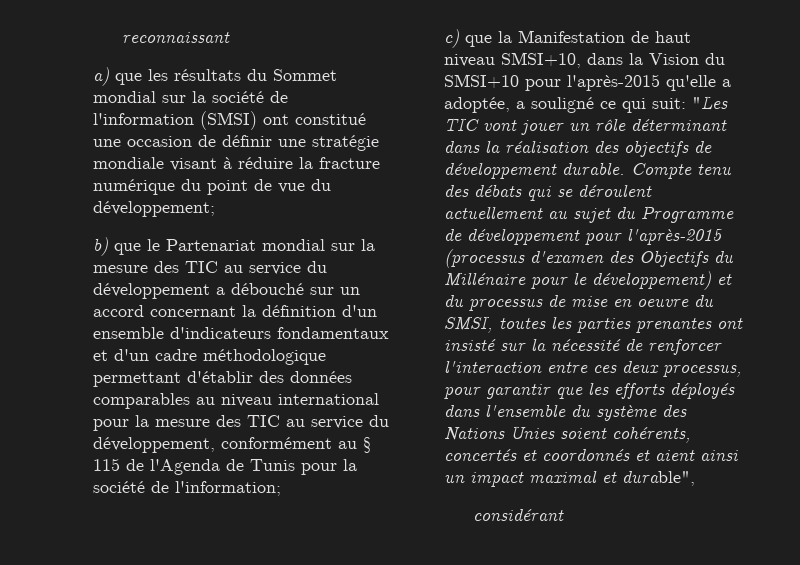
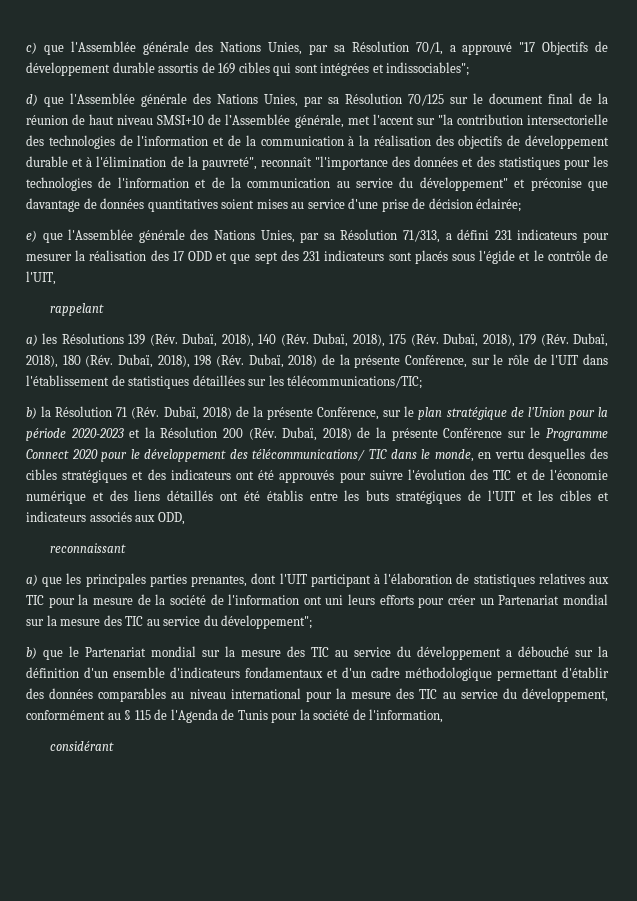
+ c) que l'Assemblée générale des Nations Unies, par sa Résolution 70/1, a approuvé "17 Objectifs de développement durable assortis de 169 cibles qui sont intégrées et indissociables";
+ d) que l'Assemblée générale des Nations Unies, par sa Résolution 70/125 sur le document final de la réunion de haut niveau SMSI+10 de l’Assemblée générale, met l'accent sur "la contribution intersectorielle des technologies de l'information et de la communication à la réalisation des objectifs de développement durable et à l'élimination de la pauvreté", reconnaît "l'importance des données et des statistiques pour les technologies de l'information et de la communication au service du développement" et préconise que davantage de données quantitatives soient mises au service d'une prise de décision éclairée;
+ e) que l'Assemblée générale des Nations Unies, par sa Résolution 71/313, a défini 231 indicateurs pour mesurer la réalisation des 17 ODD et que sept des 231 indicateurs sont placés sous l'égide et le contrôle de l'UIT,
+ rappelant
+ a) les Résolutions 139 (Rév. Dubaï, 2018), 140 (Rév. Dubaï, 2018), 175 (Rév. Dubaï, 2018), 179 (Rév. Dubaï, 2018), 180 (Rév. Dubaï, 2018), 198 (Rév. Dubaï, 2018) de la présente Conférence, sur le rôle de l'UIT dans l'établissement de statistiques détaillées sur les télécommunications/TIC;
+ b) la Résolution 71 (Rév. Dubaï, 2018) de la présente Conférence, sur le plan stratégique de l'Union pour la période 2020-2023 et la Résolution 200 (Rév. Dubaï, 2018) de la présente Conférence sur le Programme Connect 2020 pour le développement des télécommunications/ TIC dans le monde, en vertu desquelles des cibles stratégiques et des indicateurs ont été approuvés pour suivre l'évolution des TIC et de l'économie numérique et des liens détaillés ont été établis entre les buts stratégiques de l'UIT et les cibles et indicateurs associés aux ODD,
  reconnaissant
- a) que les résultats du Sommet mondial sur la société de l'information (SMSI) ont constitué une occasion de définir une stratégie mondiale visant à réduire la fracture numérique du point de vue du développement;
+ a) que les principales parties prenantes, dont l'UIT participant à l'élaboration de statistiques relatives aux TIC pour la mesure de la société de l'information ont uni leurs efforts pour créer un Partenariat mondial sur la mesure des TIC au service du développement";
- b) que le Partenariat mondial sur la mesure des TIC au service du développement a débouché sur un accord concernant la définition d'un ensemble d'indicateurs fondamentaux et d'un cadre méthodologique permettant d'établir des données comparables au niveau international pour la mesure des TIC au service du développement, conformément au § 115 de l'Agenda de Tunis pour la société de l'information;
- c) que la Manifestation de haut niveau SMSI+10, dans la Vision du SMSI+10 pour l'après-2015 qu'elle a adoptée, a souligné ce qui suit: "Les TIC vont jouer un rôle déterminant dans la réalisation des objectifs de développement durable. Compte tenu des débats qui se déroulent actuellement au sujet du Programme de développement pour l'après-2015 (processus d'examen des Objectifs du Millénaire pour le développement) et du processus de mise en oeuvre du SMSI, toutes les parties prenantes ont insisté sur la nécessité de renforcer l'interaction entre ces deux processus, pour garantir que les efforts déployés dans l'ensemble du système des Nations Unies soient cohérents, concertés et coordonnés et aient ainsi un impact maximal et durable",
+ b) que le Partenariat mondial sur la mesure des TIC au service du développement a débouché sur la définition d'un ensemble d'indicateurs fondamentaux et d'un cadre méthodologique permettant d'établir des données comparables au niveau international pour la mesure des TIC au service du développement, conformément au § 115 de l'Agenda de Tunis pour la société de l'information,

